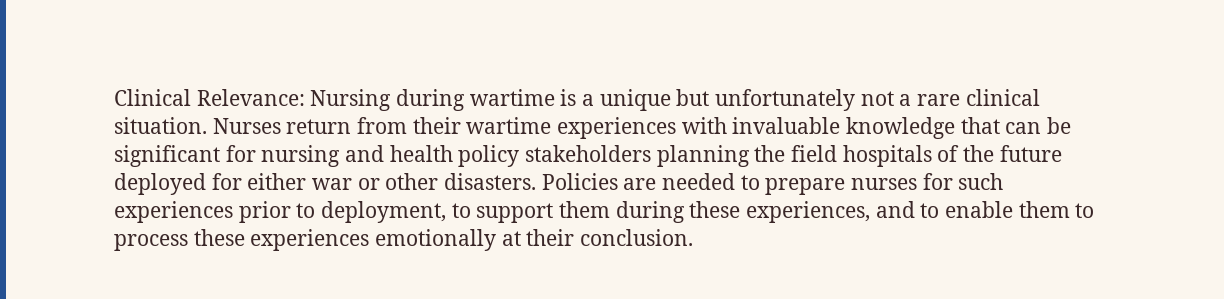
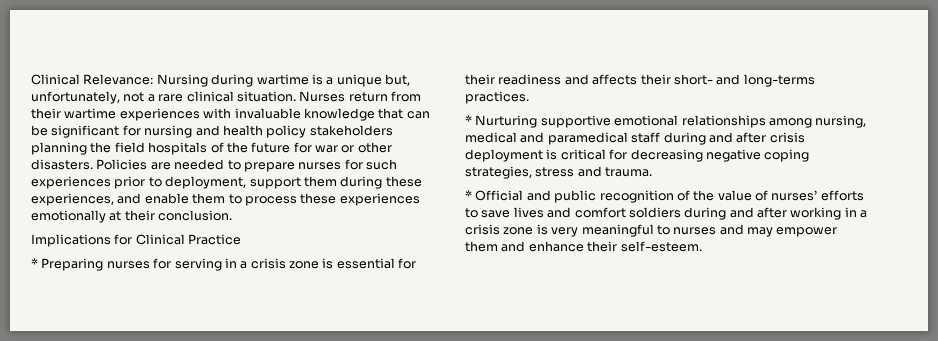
- Clinical Relevance: Nursing during wartime is a unique but unfortunately not a rare clinical situation.
+ Clinical Relevance: Nursing during wartime is a unique but, unfortunately, not a rare clinical situation.
- Nurses return from their wartime experiences with invaluable knowledge that can be significant for nursing and health policy stakeholders planning the field hospitals of the future deployed for either war or other disasters.
+ Nurses return from their wartime experiences with invaluable knowledge that can be significant for nursing and health policy stakeholders planning the field hospitals of the future for war or other disasters.
- Policies are needed to prepare nurses for such experiences prior to deployment, to support them during these experiences, and to enable them to process these experiences emotionally at their conclusion.
+ Policies are needed to prepare nurses for such experiences prior to deployment, support them during these experiences, and enable them to process these experiences emotionally at their conclusion.
+ Implications for Clinical Practice
+ * Preparing nurses for serving in a crisis zone is essential for their readiness and affects their short- and long-terms practices.
+ * Nurturing supportive emotional relationships among nursing, medical and paramedical staff during and after crisis deployment is critical for decreasing negative coping strategies, stress and trauma.
+ * Official and public recognition of the value of nurses’ efforts to save lives and comfort soldiers during and after working in a crisis zone is very meaningful to nurses and may empower them and enhance their self-esteem.

